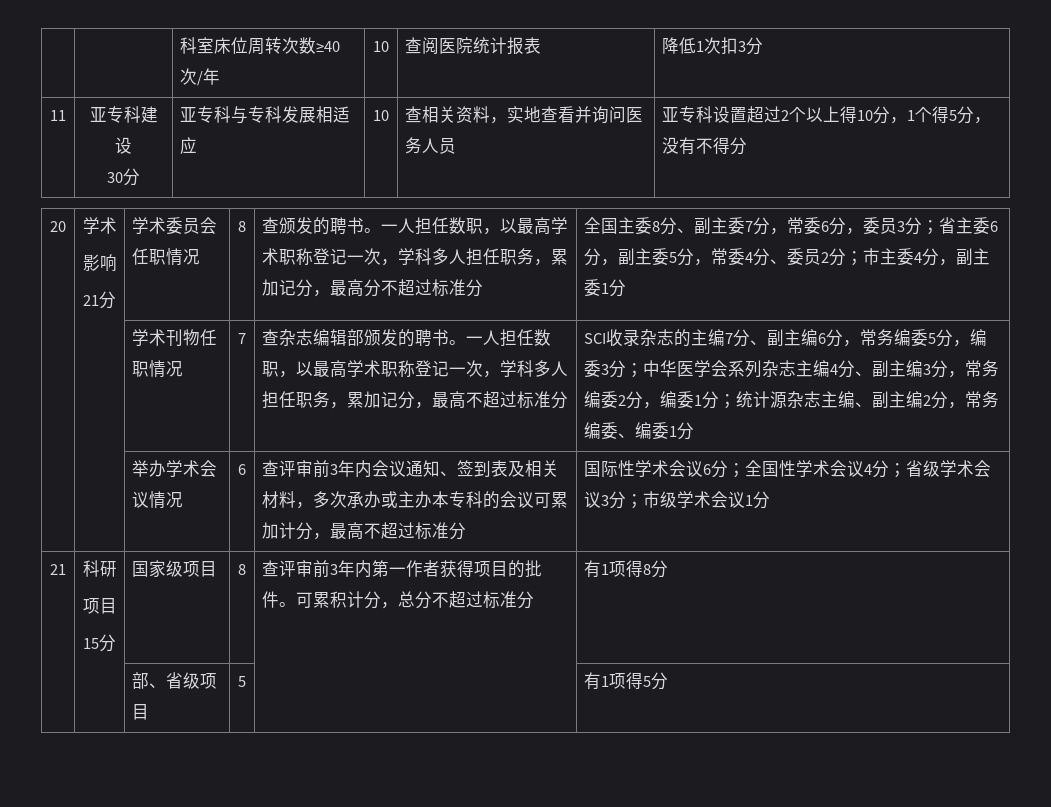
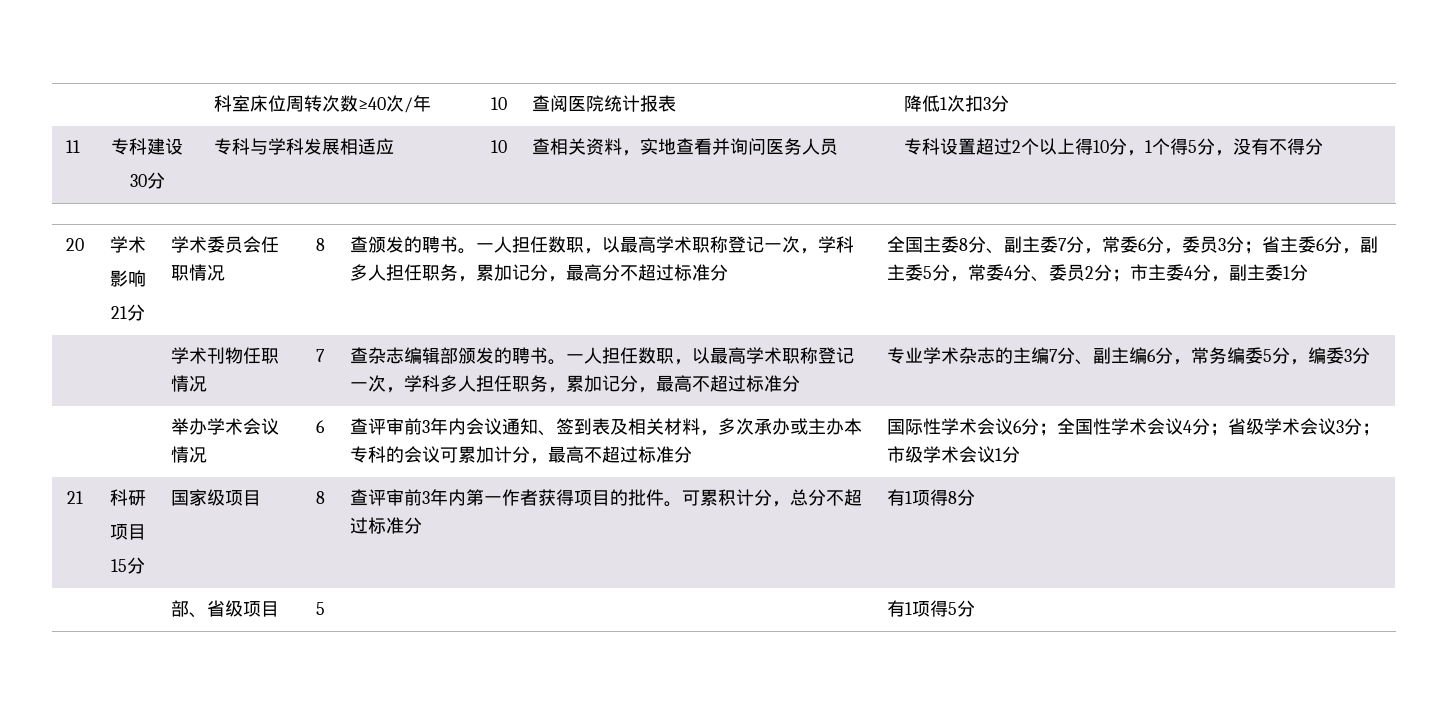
- 11 | 亚专科建设
- 30分 | 亚专科与专科发展相适应 | 10 | 查相关资料，实地查看并询问医务人员 | 亚专科设置超过2个以上得10分，1个得5分，没有不得分
+ 11 | 专科建设
+ 30分 | 专科与学科发展相适应 | 10 | 查相关资料，实地查看并询问医务人员 | 专科设置超过2个以上得10分，1个得5分，没有不得分
- SCI收录杂志的主编7分、副主编6分，常务编委5分，编委3分；中华医学会系列杂志主编4分、副主编3分，常务编委2分，编委1分；统计源杂志主编、副主编2分，常务编委、编委1分
+ 专业学术杂志的主编7分、副主编6分，常务编委5分，编委3分

